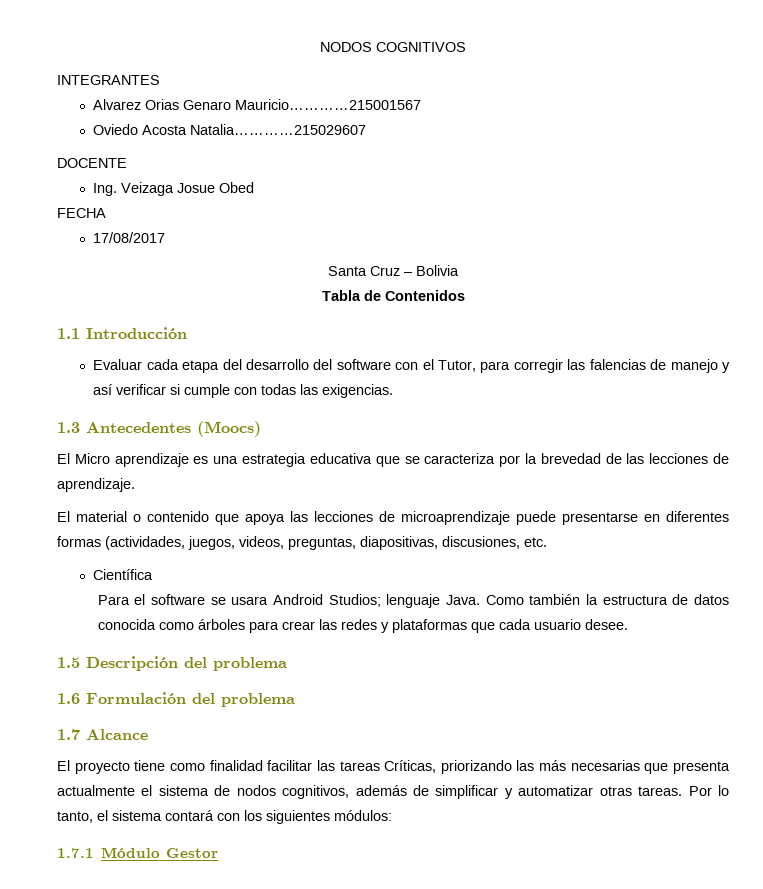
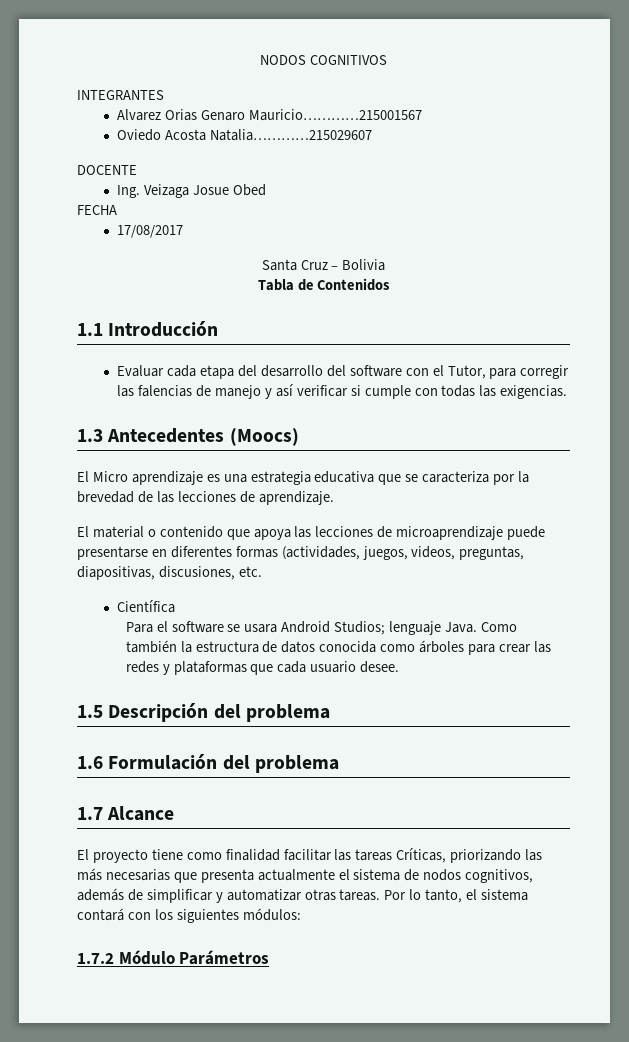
- 1.7.1 Módulo Gestor
+ 1.7.2 Módulo Parámetros

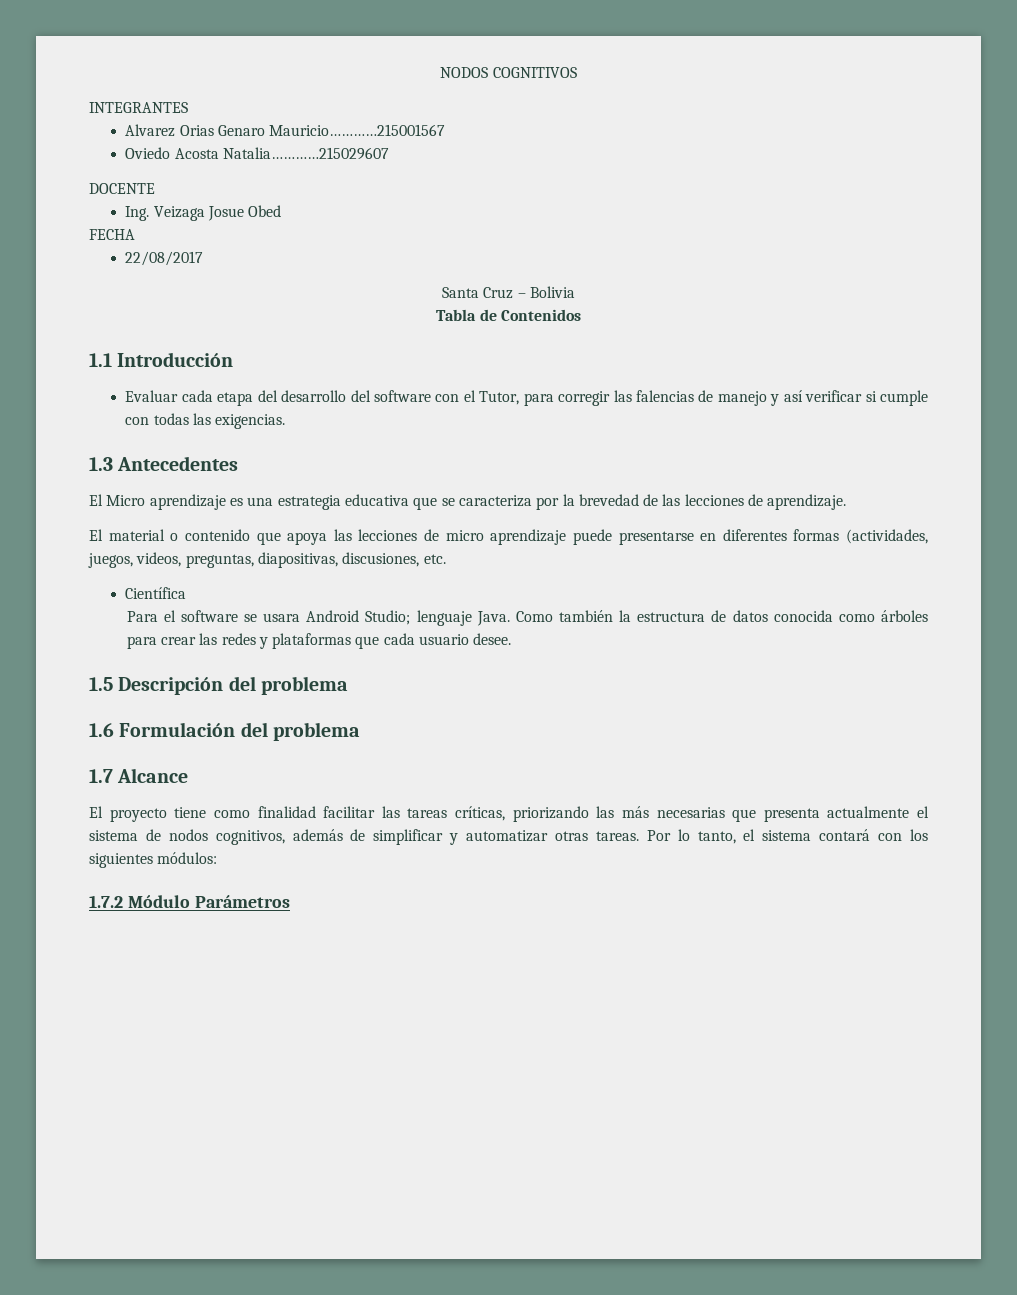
- 17/08/2017
+ 22/08/2017
- 1.3 Antecedentes (Moocs)
+ 1.3 Antecedentes
- El material o contenido que apoya las lecciones de microaprendizaje puede presentarse en diferentes formas (actividades, juegos, videos, preguntas, diapositivas, discusiones, etc.
+ El material o contenido que apoya las lecciones de micro aprendizaje puede presentarse en diferentes formas (actividades, juegos, videos, preguntas, diapositivas, discusiones, etc.
- Para el software se usara Android Studios; lenguaje Java.
+ Para el software se usara Android Studio; lenguaje Java.
- El proyecto tiene como finalidad facilitar las tareas Críticas, priorizando las más necesarias que presenta actualmente el sistema de nodos cognitivos, además de simplificar y automatizar otras tareas.
+ El proyecto tiene como finalidad facilitar las tareas críticas, priorizando las más necesarias que presenta actualmente el sistema de nodos cognitivos, además de simplificar y automatizar otras tareas.

